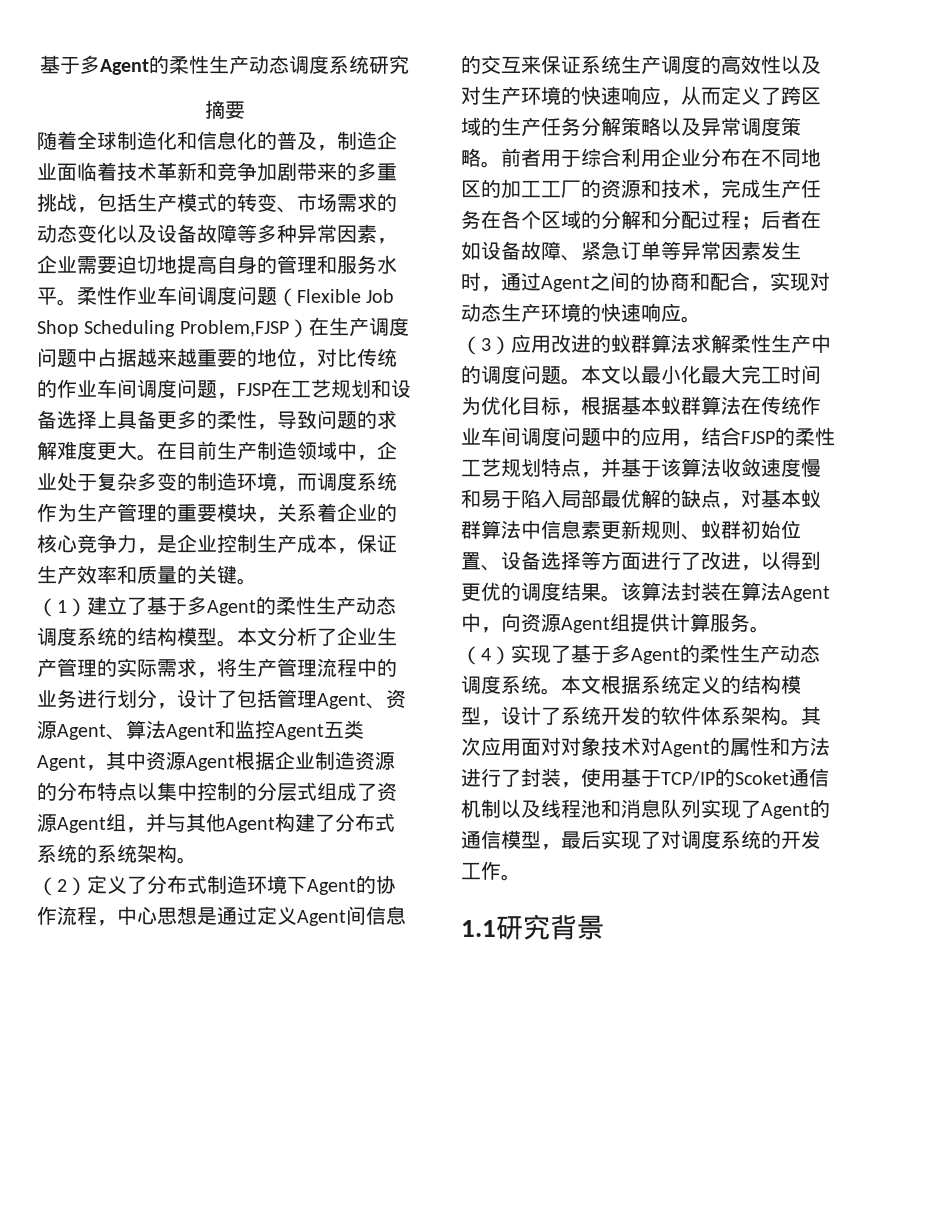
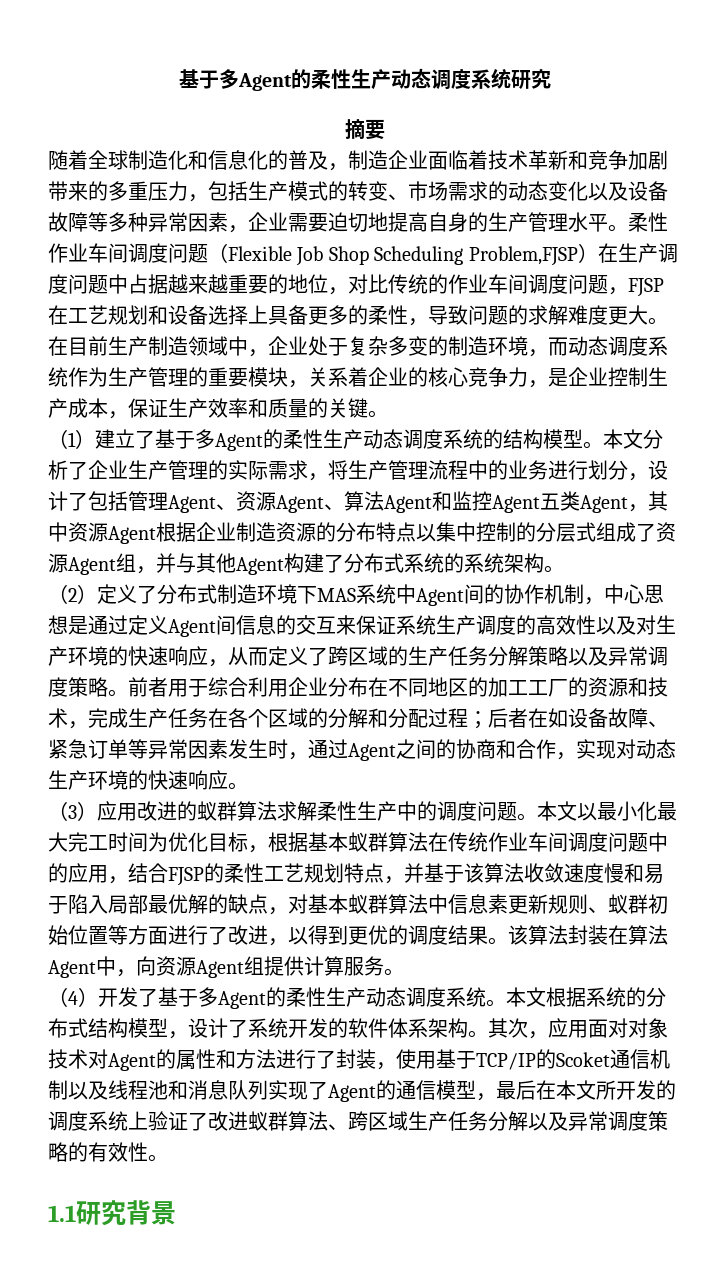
- 随着全球制造化和信息化的普及，制造企业面临着技术革新和竞争加剧带来的多重挑战，包括生产模式的转变、市场需求的动态变化以及设备故障等多种异常因素，企业需要迫切地提高自身的管理和服务水平。
+ 随着全球制造化和信息化的普及，制造企业面临着技术革新和竞争加剧带来的多重压力，包括生产模式的转变、市场需求的动态变化以及设备故障等多种异常因素，企业需要迫切地提高自身的生产管理水平。
- 在目前生产制造领域中，企业处于复杂多变的制造环境，而调度系统作为生产管理的重要模块，关系着企业的核心竞争力，是企业控制生产成本，保证生产效率和质量的关键。
+ 在目前生产制造领域中，企业处于复杂多变的制造环境，而动态调度系统作为生产管理的重要模块，关系着企业的核心竞争力，是企业控制生产成本，保证生产效率和质量的关键。
- （2）定义了分布式制造环境下Agent的协作流程，中心思想是通过定义Agent间信息的交互来保证系统生产调度的高效性以及对生产环境的快速响应，从而定义了跨区域的生产任务分解策略以及异常调度策略。
+ （2）定义了分布式制造环境下MAS系统中Agent间的协作机制，中心思想是通过定义Agent间信息的交互来保证系统生产调度的高效性以及对生产环境的快速响应，从而定义了跨区域的生产任务分解策略以及异常调度策略。
- 前者用于综合利用企业分布在不同地区的加工工厂的资源和技术，完成生产任务在各个区域的分解和分配过程；后者在如设备故障、紧急订单等异常因素发生时，通过Agent之间的协商和配合，实现对动态生产环境的快速响应。
+ 前者用于综合利用企业分布在不同地区的加工工厂的资源和技术，完成生产任务在各个区域的分解和分配过程；后者在如设备故障、紧急订单等异常因素发生时，通过Agent之间的协商和合作，实现对动态生产环境的快速响应。
- 本文以最小化最大完工时间为优化目标，根据基本蚁群算法在传统作业车间调度问题中的应用，结合FJSP的柔性工艺规划特点，并基于该算法收敛速度慢和易于陷入局部最优解的缺点，对基本蚁群算法中信息素更新规则、蚁群初始位置、设备选择等方面进行了改进，以得到更优的调度结果。
+ 本文以最小化最大完工时间为优化目标，根据基本蚁群算法在传统作业车间调度问题中的应用，结合FJSP的柔性工艺规划特点，并基于该算法收敛速度慢和易于陷入局部最优解的缺点，对基本蚁群算法中信息素更新规则、蚁群初始位置等方面进行了改进，以得到更优的调度结果。
- （4）实现了基于多Agent的柔性生产动态调度系统。
+ （4）开发了基于多Agent的柔性生产动态调度系统。
- 本文根据系统定义的结构模型，设计了系统开发的软件体系架构。
+ 本文根据系统的分布式结构模型，设计了系统开发的软件体系架构。
- 其次应用面对对象技术对Agent的属性和方法进行了封装，使用基于TCP/IP的Scoket通信机制以及线程池和消息队列实现了Agent的通信模型，最后实现了对调度系统的开发工作。
+ 其次，应用面对对象技术对Agent的属性和方法进行了封装，使用基于TCP/IP的Scoket通信机制以及线程池和消息队列实现了Agent的通信模型，最后在本文所开发的调度系统上验证了改进蚁群算法、跨区域生产任务分解以及异常调度策略的有效性。

